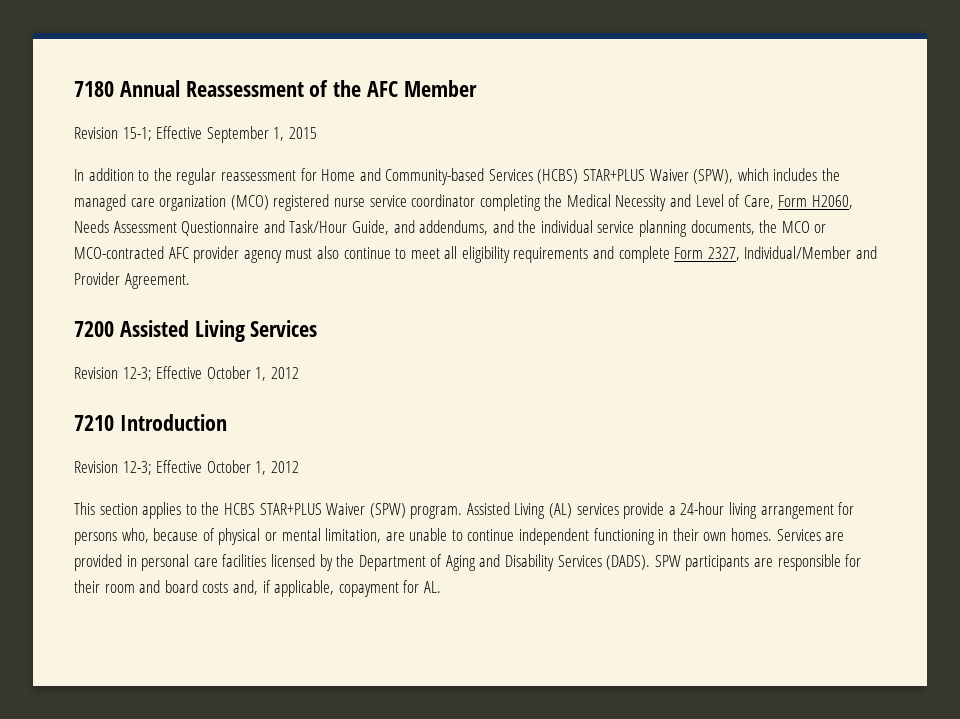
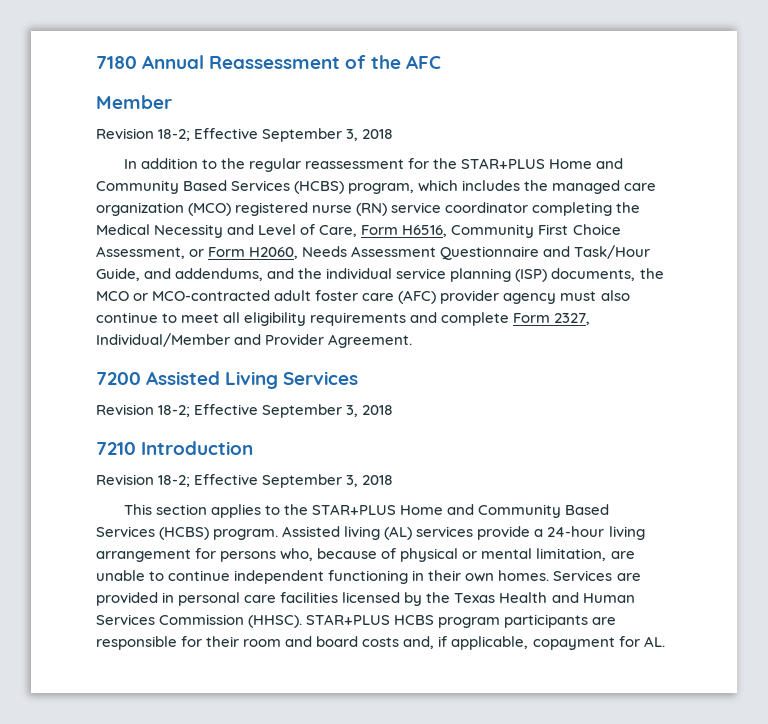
- 7180 Annual Reassessment of the AFC Member
- Revision 15-1; Effective September 1, 2015
+ 7180 Annual Reassessment of the AFC
+ Member
+ Revision 18-2; Effective September 3, 2018
- In addition to the regular reassessment for Home and Community-based Services (HCBS) STAR+PLUS Waiver (SPW), which includes the managed care organization (MCO) registered nurse service coordinator completing the Medical Necessity and Level of Care, Form H2060, Needs Assessment Questionnaire and Task/Hour Guide, and addendums, and the individual service planning documents, the MCO or MCO-contracted AFC provider agency must also continue to meet all eligibility requirements and complete Form 2327, Individual/Member and Provider Agreement.
+ In addition to the regular reassessment for the STAR+PLUS Home and Community Based Services (HCBS) program, which includes the managed care organization (MCO) registered nurse (RN) service coordinator completing the Medical Necessity and Level of Care, Form H6516, Community First Choice Assessment, or Form H2060, Needs Assessment Questionnaire and Task/Hour Guide, and addendums, and the individual service planning (ISP) documents, the MCO or MCO-contracted adult foster care (AFC) provider agency must also continue to meet all eligibility requirements and complete Form 2327, Individual/Member and Provider Agreement.
  7200 Assisted Living Services
- Revision 12-3; Effective October 1, 2012
+ Revision 18-2; Effective September 3, 2018
  7210 Introduction
- Revision 12-3; Effective October 1, 2012
+ Revision 18-2; Effective September 3, 2018
- This section applies to the HCBS STAR+PLUS Waiver (SPW) program.
+ This section applies to the STAR+PLUS Home and Community Based Services (HCBS) program.
- Assisted Living (AL) services provide a 24-hour living arrangement for persons who, because of physical or mental limitation, are unable to continue independent functioning in their own homes.
+ Assisted living (AL) services provide a 24-hour living arrangement for persons who, because of physical or mental limitation, are unable to continue independent functioning in their own homes.
- Services are provided in personal care facilities licensed by the Department of Aging and Disability Services (DADS). SPW participants are responsible for their room and board costs and, if applicable, copayment for AL.
+ Services are provided in personal care facilities licensed by the Texas Health and Human Services Commission (HHSC). STAR+PLUS HCBS program participants are responsible for their room and board costs and, if applicable, copayment for AL.

